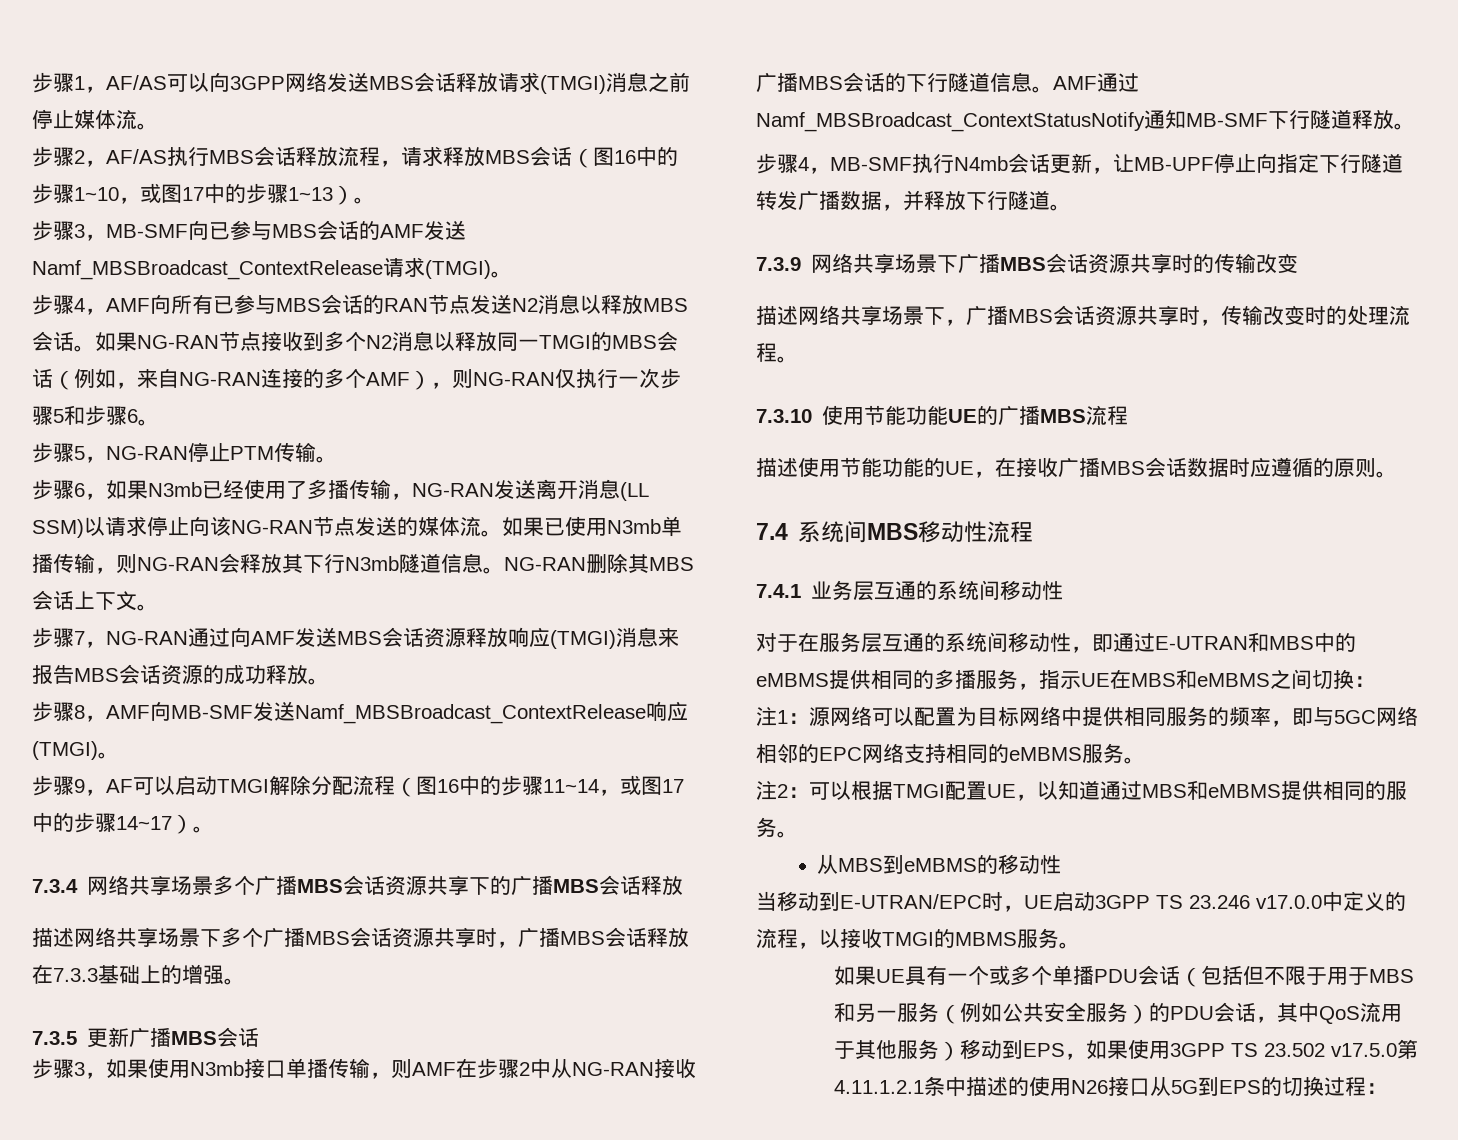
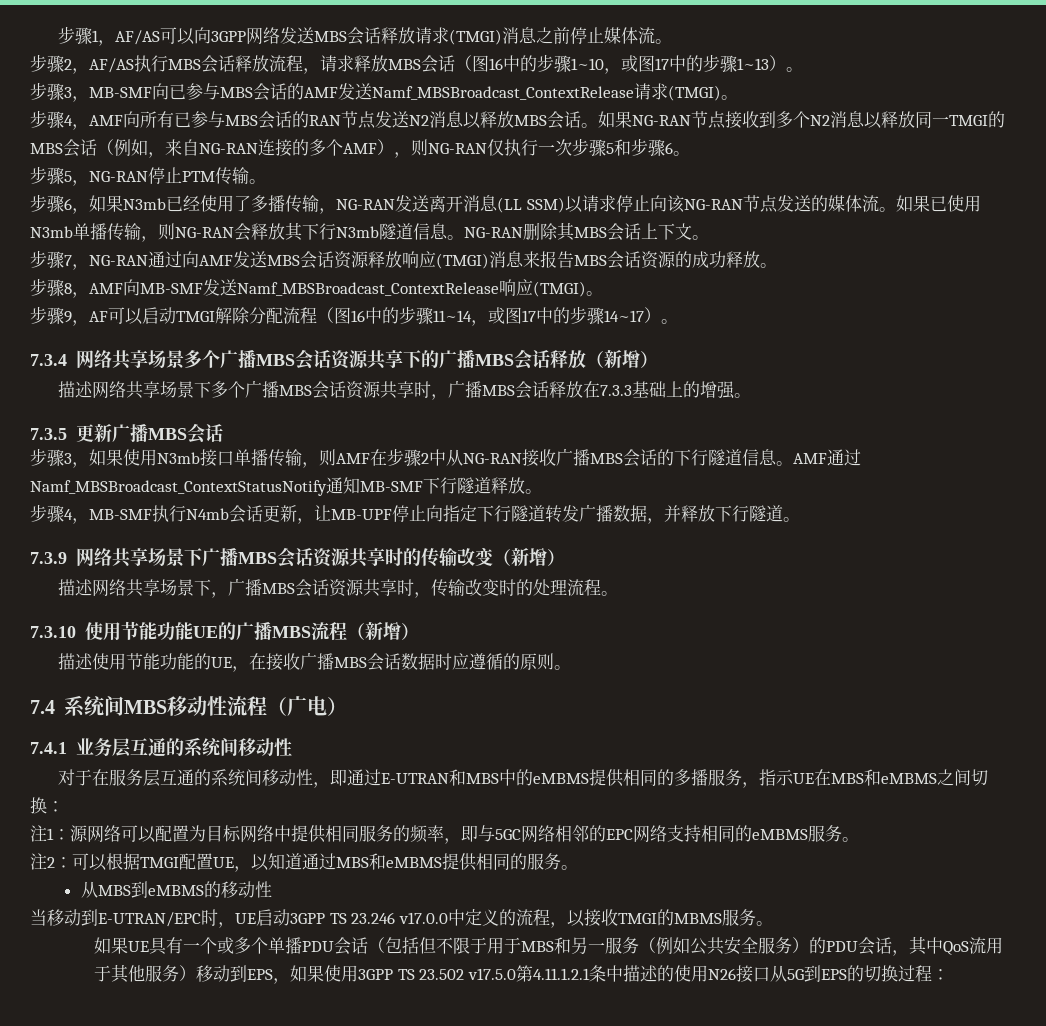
- 7.3.4网络共享场景多个广播MBS会话资源共享下的广播MBS会话释放
+ 7.3.4网络共享场景多个广播MBS会话资源共享下的广播MBS会话释放（新增）
- 7.3.9网络共享场景下广播MBS会话资源共享时的传输改变
+ 7.3.9网络共享场景下广播MBS会话资源共享时的传输改变（新增）
- 7.3.10使用节能功能UE的广播MBS流程
+ 7.3.10使用节能功能UE的广播MBS流程（新增）
- 7.4系统间MBS移动性流程
+ 7.4系统间MBS移动性流程（广电）

